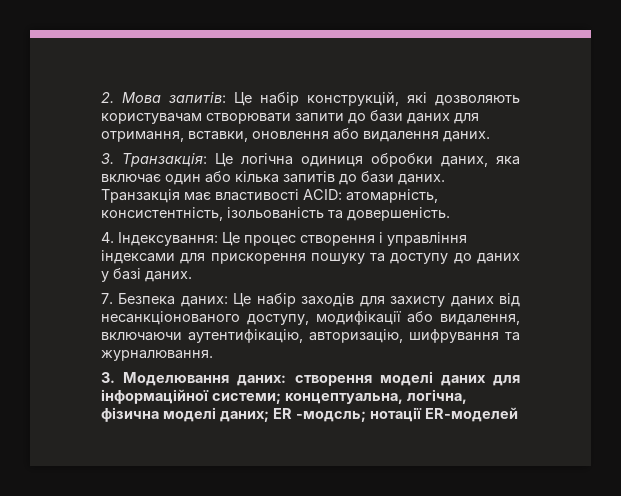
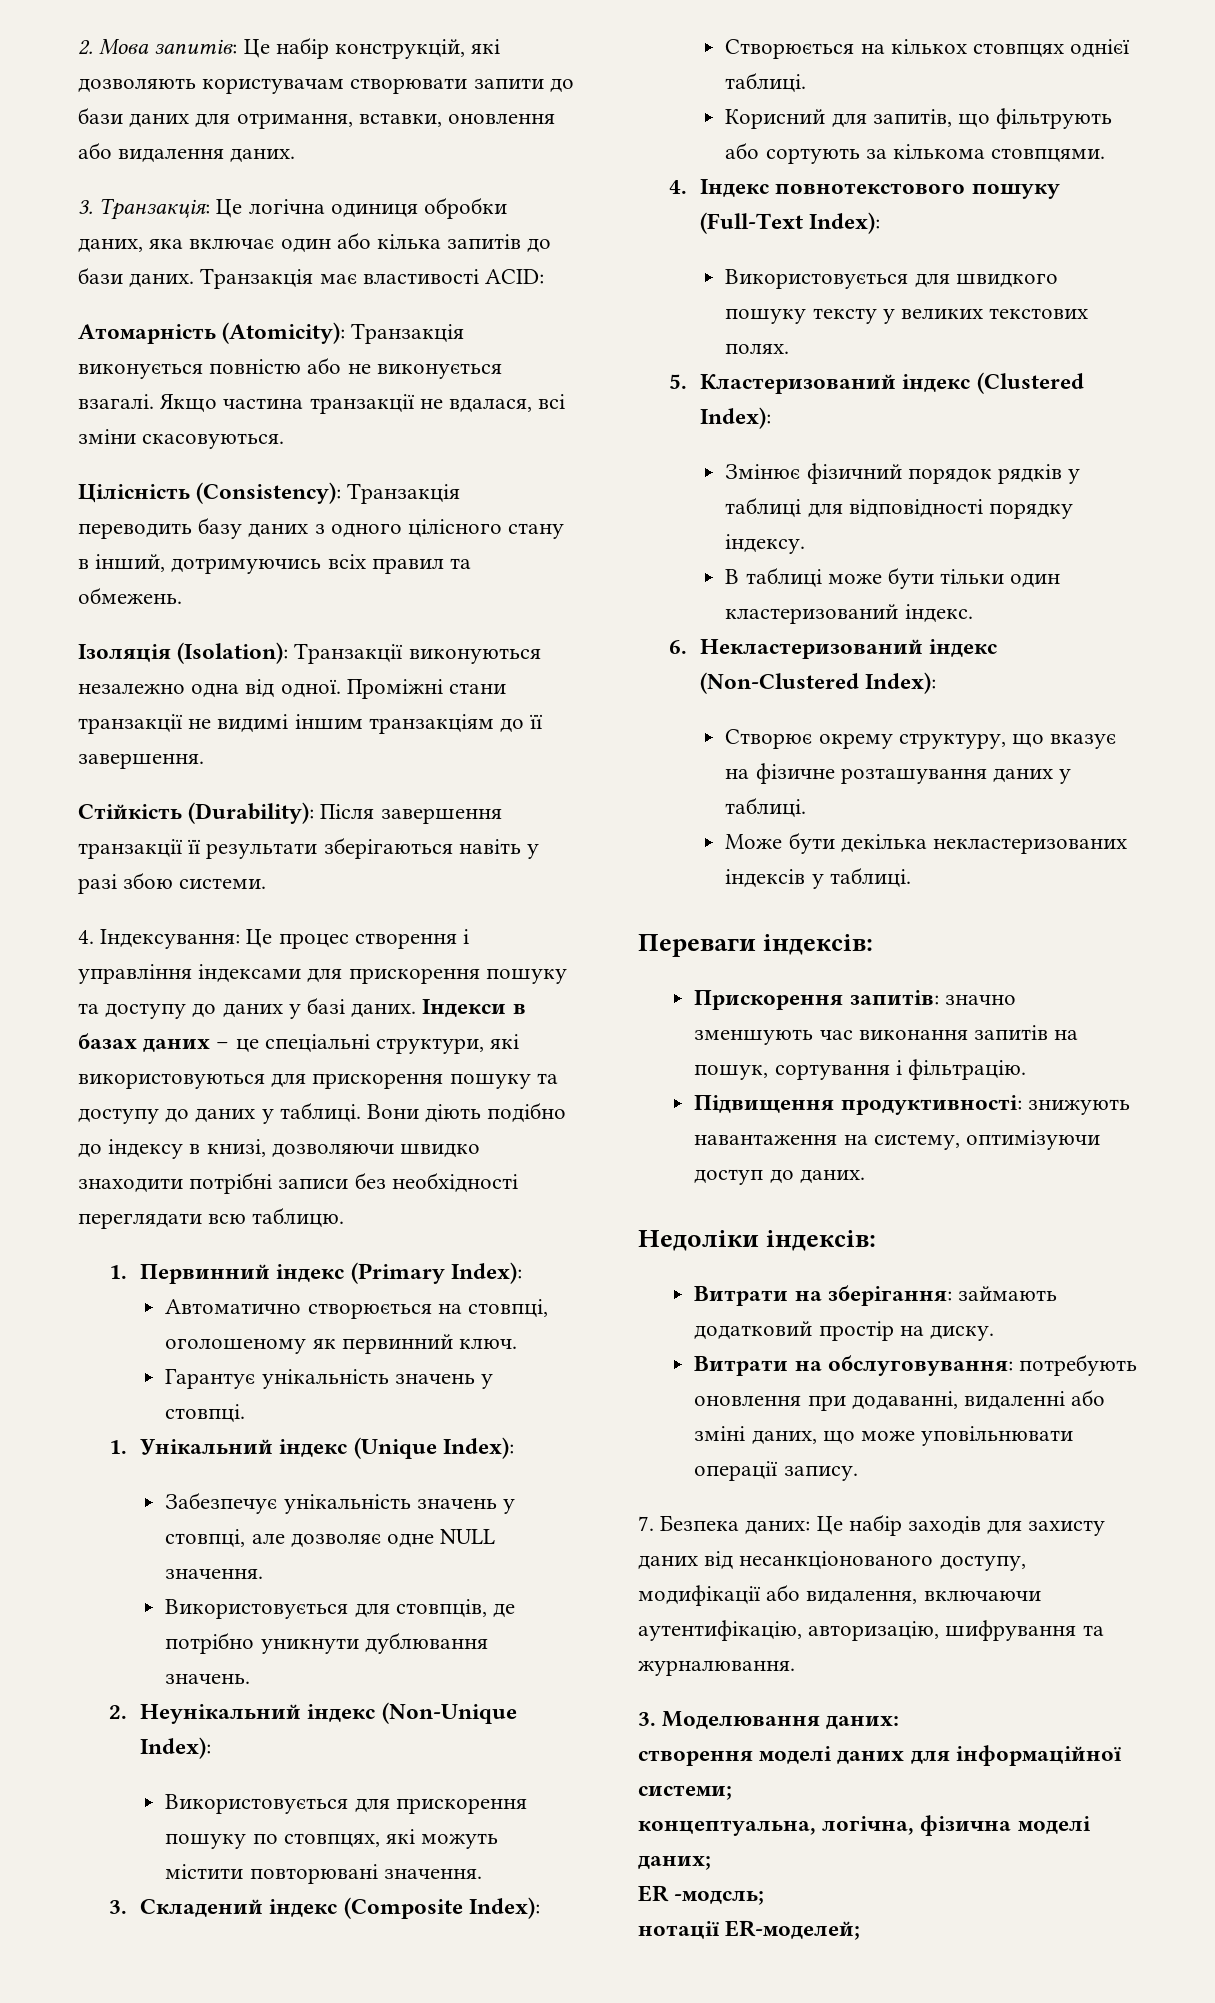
- Транзакція має властивості ACID: атомарність, консистентність, ізольованість та довершеність.
+ Транзакція має властивості ACID:
+ Атомарність (Atomicity): Транзакція виконується повністю або не виконується взагалі. Якщо частина транзакції не вдалася, всі зміни скасовуються.
+ Цілісність (Consistency): Транзакція переводить базу даних з одного цілісного стану в інший, дотримуючись всіх правил та обмежень.
+ Ізоляція (Isolation): Транзакції виконуються незалежно одна від одної. Проміжні стани транзакції не видимі іншим транзакціям до її завершення.
+ Стійкість (Durability): Після завершення транзакції її результати зберігаються навіть у разі збою системи.
+ Індекси в базах даних – це спеціальні структури, які використовуються для прискорення пошуку та доступу до даних у таблиці. Вони діють подібно до індексу в книзі, дозволяючи швидко знаходити потрібні записи без необхідності переглядати всю таблицю.
+ 1. Первинний індекс (Primary Index):
+ Автоматично створюється на стовпці, оголошеному як первинний ключ.
+ Гарантує унікальність значень у стовпці.
+ 1. Унікальний індекс (Unique Index):
+ Забезпечує унікальність значень у стовпці, але дозволяє одне NULL значення.
+ Використовується для стовпців, де потрібно уникнути дублювання значень.
+ 2. Неунікальний індекс (Non-Unique Index):
+ Використовується для прискорення пошуку по стовпцях, які можуть містити повторювані значення.
+ 3. Складений індекс (Composite Index):
+ Створюється на кількох стовпцях однієї таблиці.
+ Корисний для запитів, що фільтрують або сортують за кількома стовпцями.
+ 4. Індекс повнотекстового пошуку (Full-Text Index):
+ Використовується для швидкого пошуку тексту у великих текстових полях.
+ 5. Кластеризований індекс (Clustered Index):
+ Змінює фізичний порядок рядків у таблиці для відповідності порядку індексу.
+ В таблиці може бути тільки один кластеризований індекс.
+ 6. Некластеризований індекс (Non-Clustered Index):
+ Створює окрему структуру, що вказує на фізичне розташування даних у таблиці.
+ Може бути декілька некластеризованих індексів у таблиці.
+ Переваги індексів:
+ Прискорення запитів: значно зменшують час виконання запитів на пошук, сортування і фільтрацію.
+ Підвищення продуктивності: знижують навантаження на систему, оптимізуючи доступ до даних.
+ Недоліки індексів:
+ Витрати на зберігання: займають додатковий простір на диску.
+ Витрати на обслуговування: потребують оновлення при додаванні, видаленні або зміні даних, що може уповільнювати операції запису.
- 3. Моделювання даних: створення моделі даних для інформаційної системи; концептуальна, логічна, фізична моделі даних; ER -модсль; нотації ER-моделей
+ 3. Моделювання даних:
+ створення моделі даних для інформаційної системи;
+ концептуальна, логічна, фізична моделі даних;
+ ER -модсль;
+ нотації ER-моделей;

